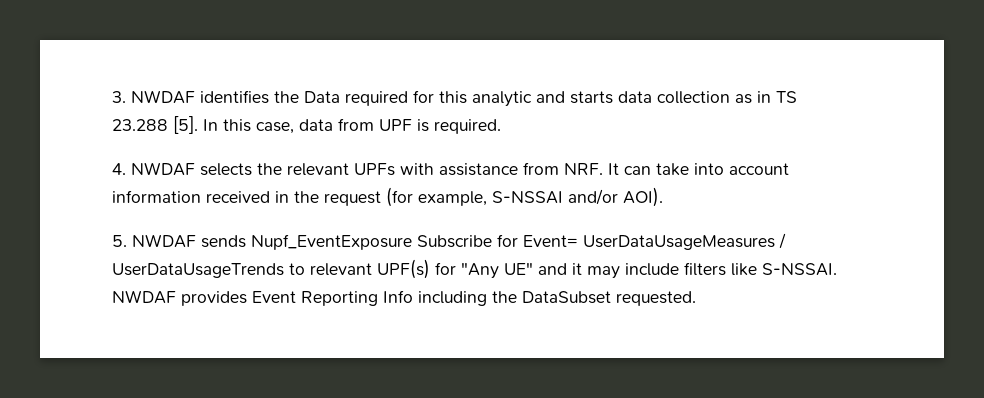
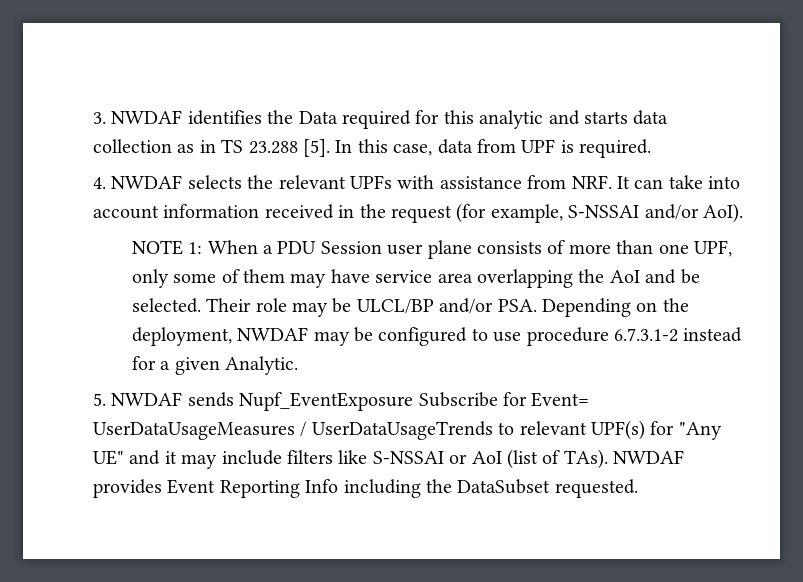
- 4. NWDAF selects the relevant UPFs with assistance from NRF. It can take into account information received in the request (for example, S-NSSAI and/or AOI).
+ 4. NWDAF selects the relevant UPFs with assistance from NRF. It can take into account information received in the request (for example, S-NSSAI and/or AoI).
+ NOTE 1: When a PDU Session user plane consists of more than one UPF, only some of them may have service area overlapping the AoI and be selected. Their role may be ULCL/BP and/or PSA. Depending on the deployment, NWDAF may be configured to use procedure 6.7.3.1-2 instead for a given Analytic.
- 5. NWDAF sends Nupf_EventExposure Subscribe for Event= UserDataUsageMeasures / UserDataUsageTrends to relevant UPF(s) for "Any UE" and it may include filters like S-NSSAI.
+ 5. NWDAF sends Nupf_EventExposure Subscribe for Event= UserDataUsageMeasures / UserDataUsageTrends to relevant UPF(s) for "Any UE" and it may include filters like S-NSSAI or AoI (list of TAs).

